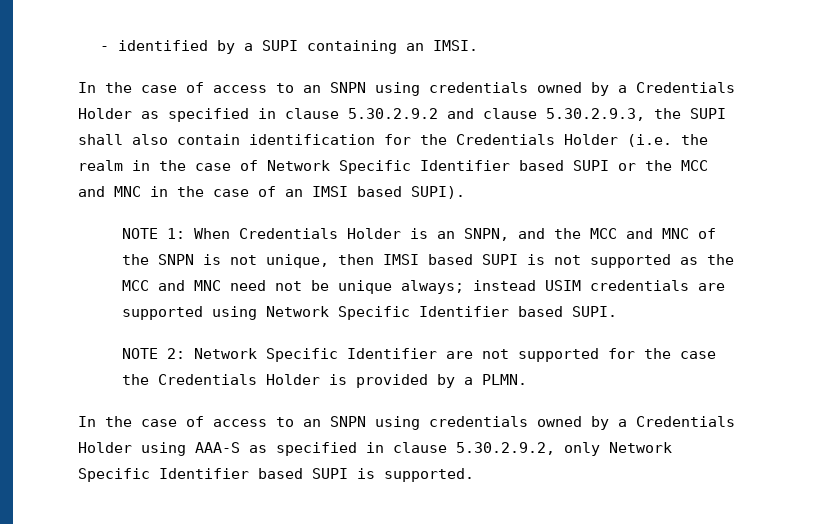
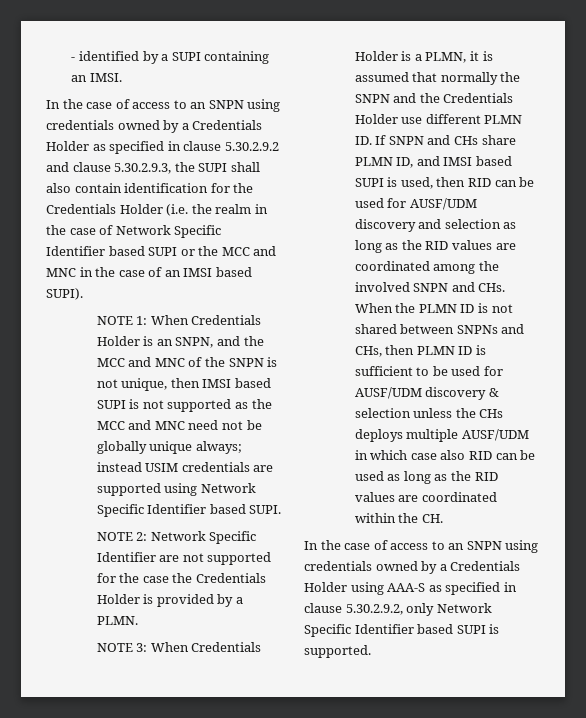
- NOTE 1: When Credentials Holder is an SNPN, and the MCC and MNC of the SNPN is not unique, then IMSI based SUPI is not supported as the MCC and MNC need not be unique always; instead USIM credentials are supported using Network Specific Identifier based SUPI.
+ NOTE 1: When Credentials Holder is an SNPN, and the MCC and MNC of the SNPN is not unique, then IMSI based SUPI is not supported as the MCC and MNC need not be globally unique always; instead USIM credentials are supported using Network Specific Identifier based SUPI.
+ NOTE 3: When Credentials Holder is a PLMN, it is assumed that normally the SNPN and the Credentials Holder use different PLMN ID. If SNPN and CHs share PLMN ID, and IMSI based SUPI is used, then RID can be used for AUSF/UDM discovery and selection as long as the RID values are coordinated among the involved SNPN and CHs. When the PLMN ID is not shared between SNPNs and CHs, then PLMN ID is sufficient to be used for AUSF/UDM discovery & selection unless the CHs deploys multiple AUSF/UDM in which case also RID can be used as long as the RID values are coordinated within the CH.

